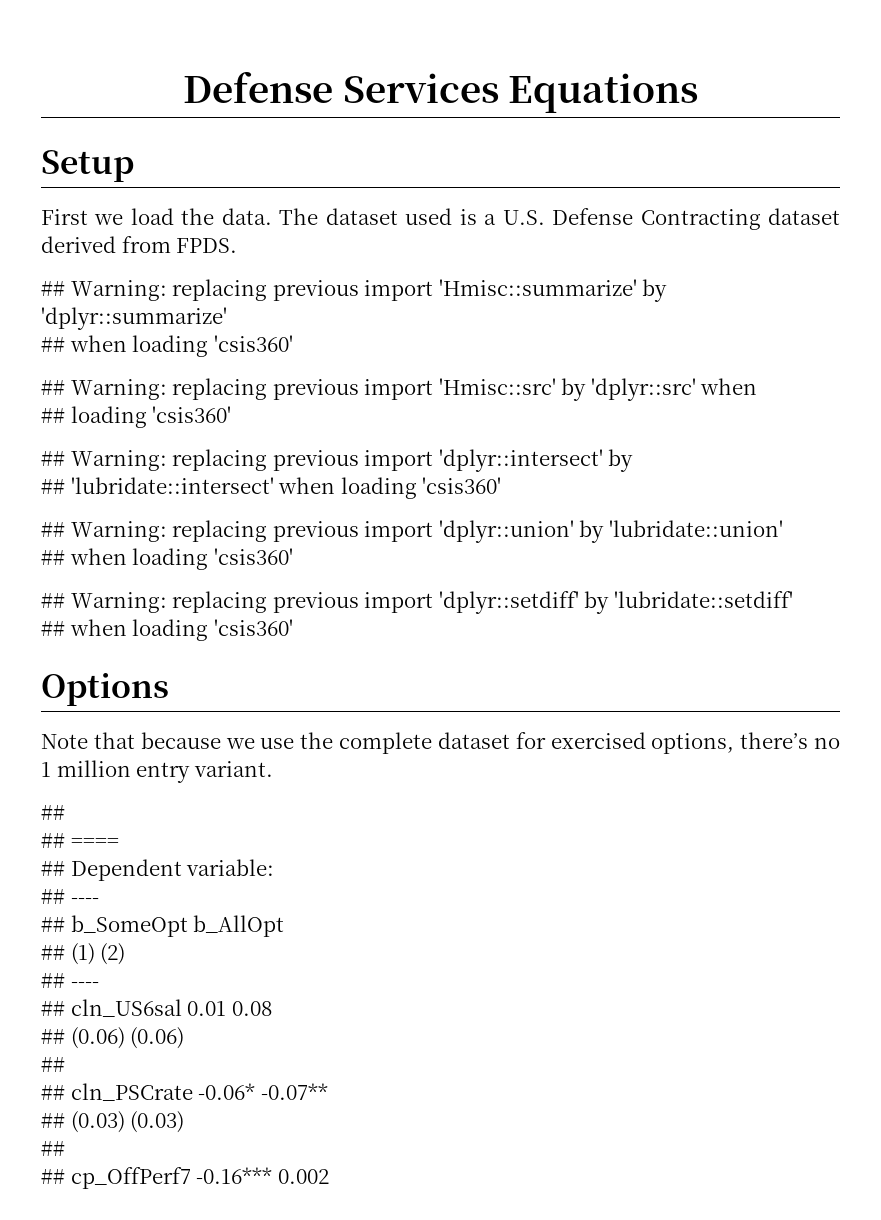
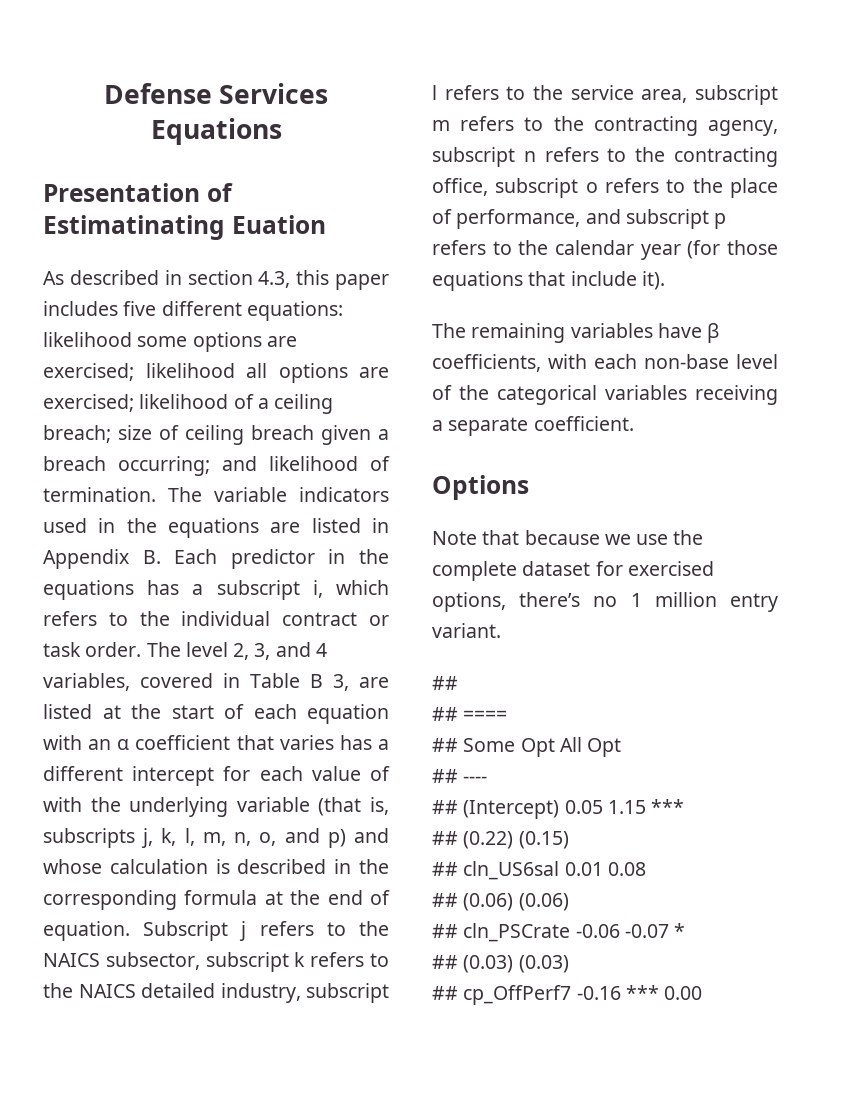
- Setup
- First we load the data. The dataset used is a U.S. Defense Contracting dataset derived from FPDS.
- ## Warning: replacing previous import 'Hmisc::summarize' by 'dplyr::summarize'
- ## when loading 'csis360'
- ## Warning: replacing previous import 'Hmisc::src' by 'dplyr::src' when
- ## loading 'csis360'
- ## Warning: replacing previous import 'dplyr::intersect' by
- ## 'lubridate::intersect' when loading 'csis360'
- ## Warning: replacing previous import 'dplyr::union' by 'lubridate::union'
- ## when loading 'csis360'
- ## Warning: replacing previous import 'dplyr::setdiff' by 'lubridate::setdiff'
- ## when loading 'csis360'
+ Presentation of Estimatinating Euation
+ As described in section 4.3, this paper includes five different equations: likelihood some options are exercised; likelihood all options are exercised; likelihood of a ceiling breach; size of ceiling breach given a breach occurring; and likelihood of termination. The variable indicators used in the equations are listed in Appendix B. Each predictor in the equations has a subscript i, which refers to the individual contract or task order. The level 2, 3, and 4 variables, covered in Table B 3, are listed at the start of each equation with an α coefficient that varies has a different intercept for each value of with the underlying variable (that is, subscripts j, k, l, m, n, o, and p) and whose calculation is described in the corresponding formula at the end of equation. Subscript j refers to the NAICS subsector, subscript k refers to the NAICS detailed industry, subscript l refers to the service area, subscript m refers to the contracting agency, subscript n refers to the contracting office, subscript o refers to the place of performance, and subscript p refers to the calendar year (for those equations that include it).
+ The remaining variables have β coefficients, with each non-base level of the categorical variables receiving a separate coefficient.
- ## Dependent variable:
+ ## Some Opt All Opt
  ## ----
- ## b_SomeOpt b_AllOpt
- ## (1) (2)
- ## ----
+ ## (Intercept) 0.05 1.15 ***
+ ## (0.22) (0.15)
  ## (0.06) (0.06)
- ##
- ## cln_PSCrate -0.06* -0.07**
+ ## cln_PSCrate -0.06 -0.07 *
  ## (0.03) (0.03)
- ##
- ## cp_OffPerf7 -0.16*** 0.002
+ ## cp_OffPerf7 -0.16 *** 0.00

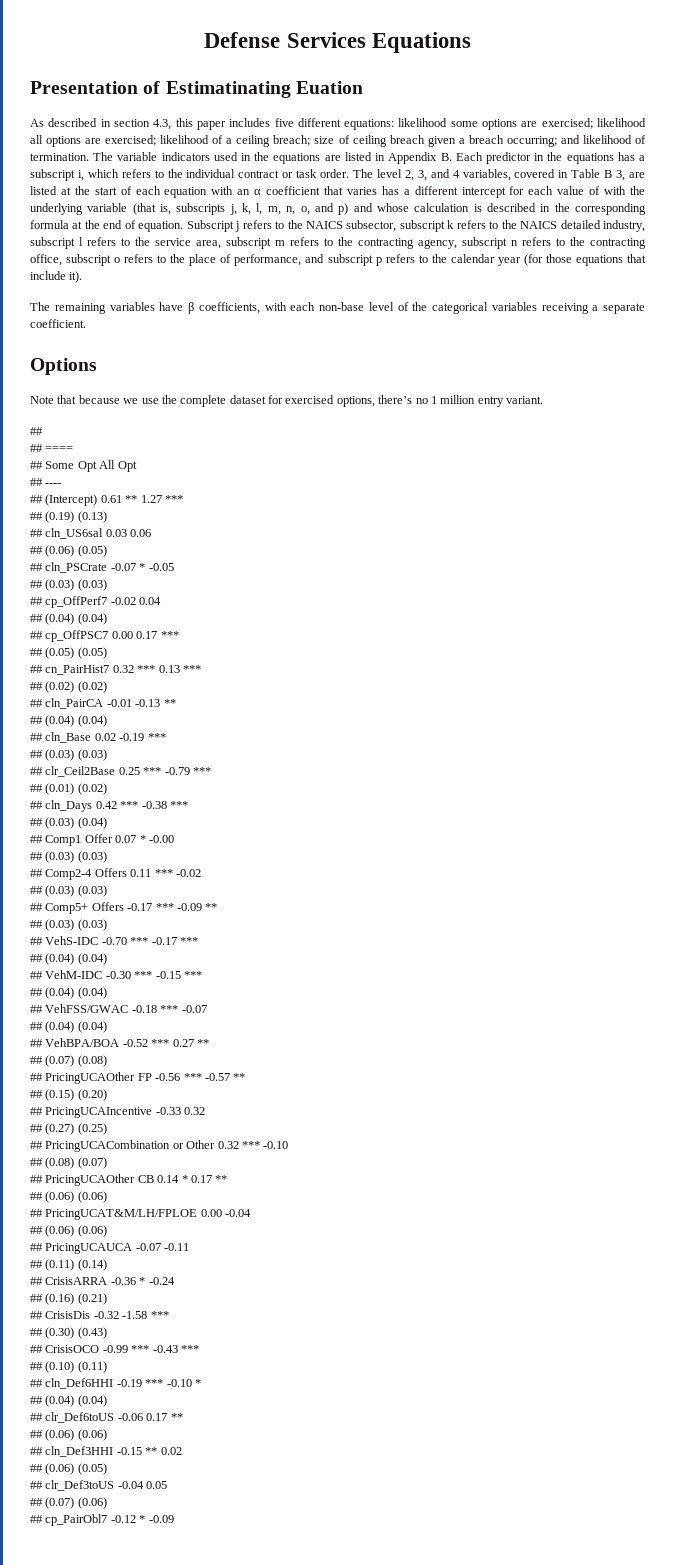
- ## (Intercept) 0.05 1.15 ***
- ## (0.22) (0.15)
+ ## (Intercept) 0.61 ** 1.27 ***
+ ## (0.19) (0.13)
- ## cln_US6sal 0.01 0.08
- ## (0.06) (0.06)
+ ## cln_US6sal 0.03 0.06
+ ## (0.06) (0.05)
- ## cln_PSCrate -0.06 -0.07 *
+ ## cln_PSCrate -0.07 * -0.05
- ## cp_OffPerf7 -0.16 *** 0.00
+ ## cp_OffPerf7 -0.02 0.04
+ ## (0.04) (0.04)
+ ## cp_OffPSC7 0.00 0.17 ***
+ ## (0.05) (0.05)
+ ## cn_PairHist7 0.32 *** 0.13 ***
+ ## (0.02) (0.02)
+ ## cln_PairCA -0.01 -0.13 **
+ ## (0.04) (0.04)
+ ## cln_Base 0.02 -0.19 ***
+ ## (0.03) (0.03)
+ ## clr_Ceil2Base 0.25 *** -0.79 ***
+ ## (0.01) (0.02)
+ ## cln_Days 0.42 *** -0.38 ***
+ ## (0.03) (0.04)
+ ## Comp1 Offer 0.07 * -0.00
+ ## (0.03) (0.03)
+ ## Comp2-4 Offers 0.11 *** -0.02
+ ## (0.03) (0.03)
+ ## Comp5+ Offers -0.17 *** -0.09 **
+ ## (0.03) (0.03)
+ ## VehS-IDC -0.70 *** -0.17 ***
+ ## (0.04) (0.04)
+ ## VehM-IDC -0.30 *** -0.15 ***
+ ## (0.04) (0.04)
+ ## VehFSS/GWAC -0.18 *** -0.07
+ ## (0.04) (0.04)
+ ## VehBPA/BOA -0.52 *** 0.27 **
+ ## (0.07) (0.08)
+ ## PricingUCAOther FP -0.56 *** -0.57 **
+ ## (0.15) (0.20)
+ ## PricingUCAIncentive -0.33 0.32
+ ## (0.27) (0.25)
+ ## PricingUCACombination or Other 0.32 *** -0.10
+ ## (0.08) (0.07)
+ ## PricingUCAOther CB 0.14 * 0.17 **
+ ## (0.06) (0.06)
+ ## PricingUCAT&M/LH/FPLOE 0.00 -0.04
+ ## (0.06) (0.06)
+ ## PricingUCAUCA -0.07 -0.11
+ ## (0.11) (0.14)
+ ## CrisisARRA -0.36 * -0.24
+ ## (0.16) (0.21)
+ ## CrisisDis -0.32 -1.58 ***
+ ## (0.30) (0.43)
+ ## CrisisOCO -0.99 *** -0.43 ***
+ ## (0.10) (0.11)
+ ## cln_Def6HHI -0.19 *** -0.10 *
+ ## (0.04) (0.04)
+ ## clr_Def6toUS -0.06 0.17 **
+ ## (0.06) (0.06)
+ ## cln_Def3HHI -0.15 ** 0.02
+ ## (0.06) (0.05)
+ ## clr_Def3toUS -0.04 0.05
+ ## (0.07) (0.06)
+ ## cp_PairObl7 -0.12 * -0.09

